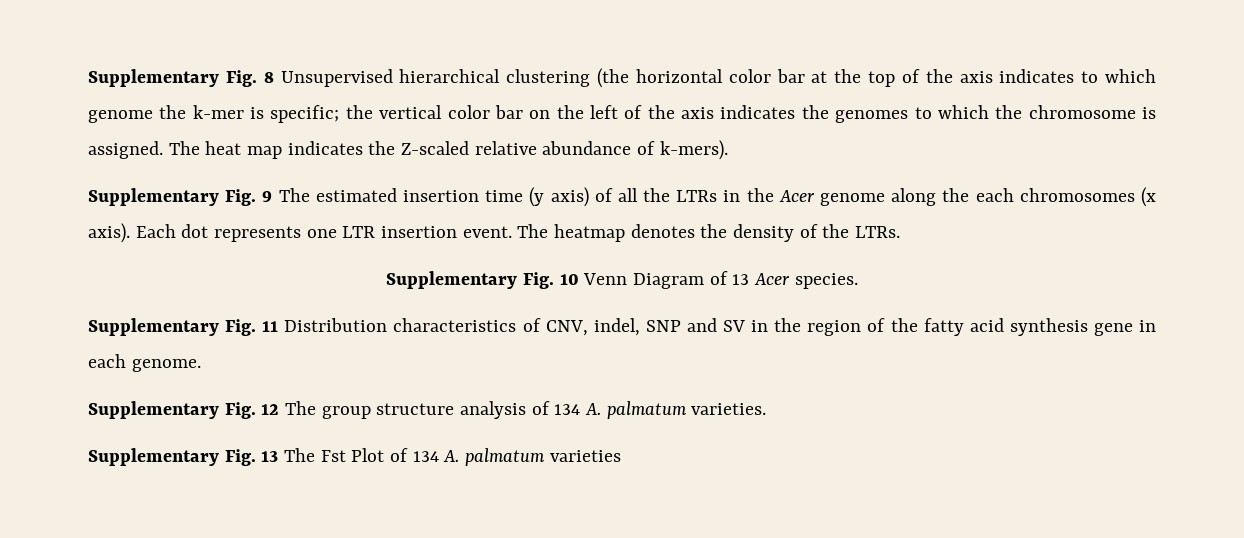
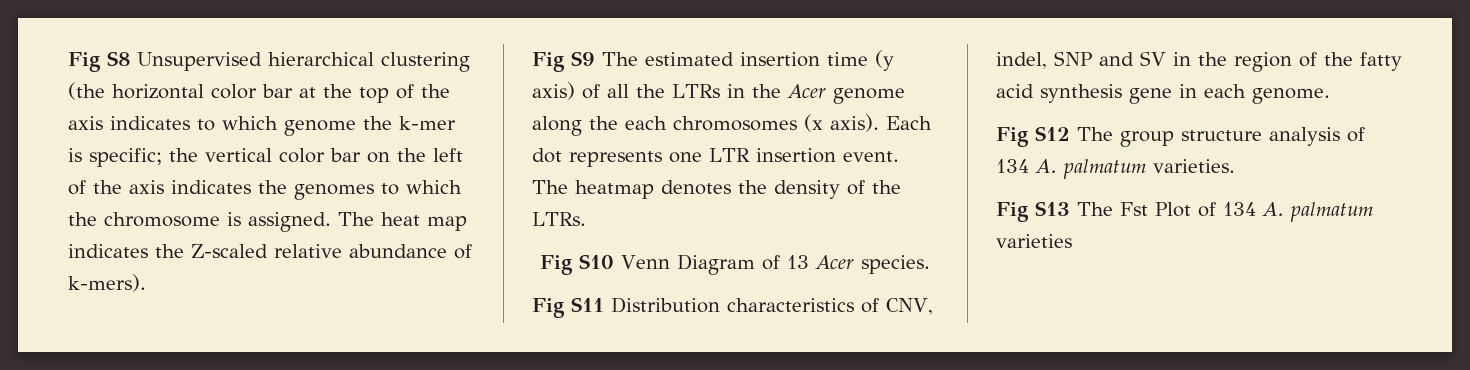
- Supplementary Fig. 8 Unsupervised hierarchical clustering (the horizontal color bar at the top of the axis indicates to which genome the k-mer is specific; the vertical color bar on the left of the axis indicates the genomes to which the chromosome is assigned.
+ Fig S8 Unsupervised hierarchical clustering (the horizontal color bar at the top of the axis indicates to which genome the k-mer is specific; the vertical color bar on the left of the axis indicates the genomes to which the chromosome is assigned.
- Supplementary Fig. 9 The estimated insertion time (y axis) of all the LTRs in the Acer genome along the each chromosomes (x axis).
+ Fig S9 The estimated insertion time (y axis) of all the LTRs in the Acer genome along the each chromosomes (x axis).
- Supplementary Fig. 10 Venn Diagram of 13 Acer species.
+ Fig S10 Venn Diagram of 13 Acer species.
- Supplementary Fig. 11 Distribution characteristics of CNV, indel, SNP and SV in the region of the fatty acid synthesis gene in each genome.
+ Fig S11 Distribution characteristics of CNV, indel, SNP and SV in the region of the fatty acid synthesis gene in each genome.
- Supplementary Fig. 12 The group structure analysis of 134 A. palmatum varieties.
+ Fig S12 The group structure analysis of 134 A. palmatum varieties.
- Supplementary Fig. 13 The Fst Plot of 134 A. palmatum varieties
+ Fig S13 The Fst Plot of 134 A. palmatum varieties

